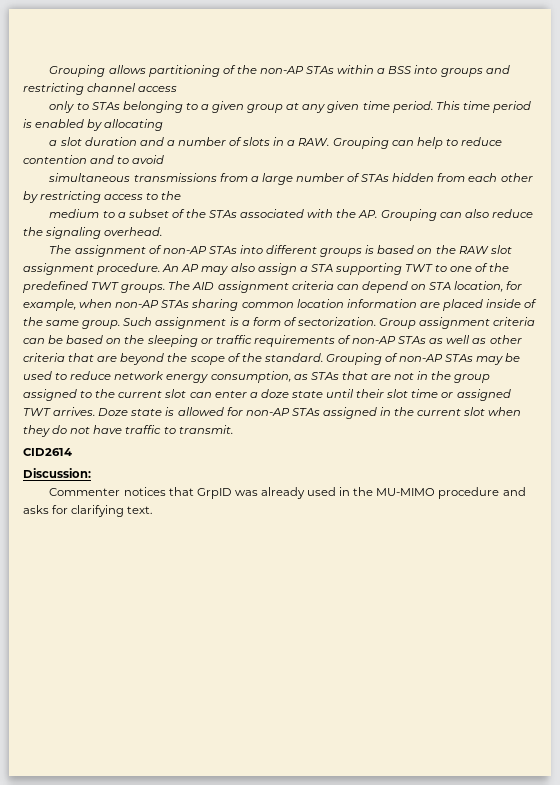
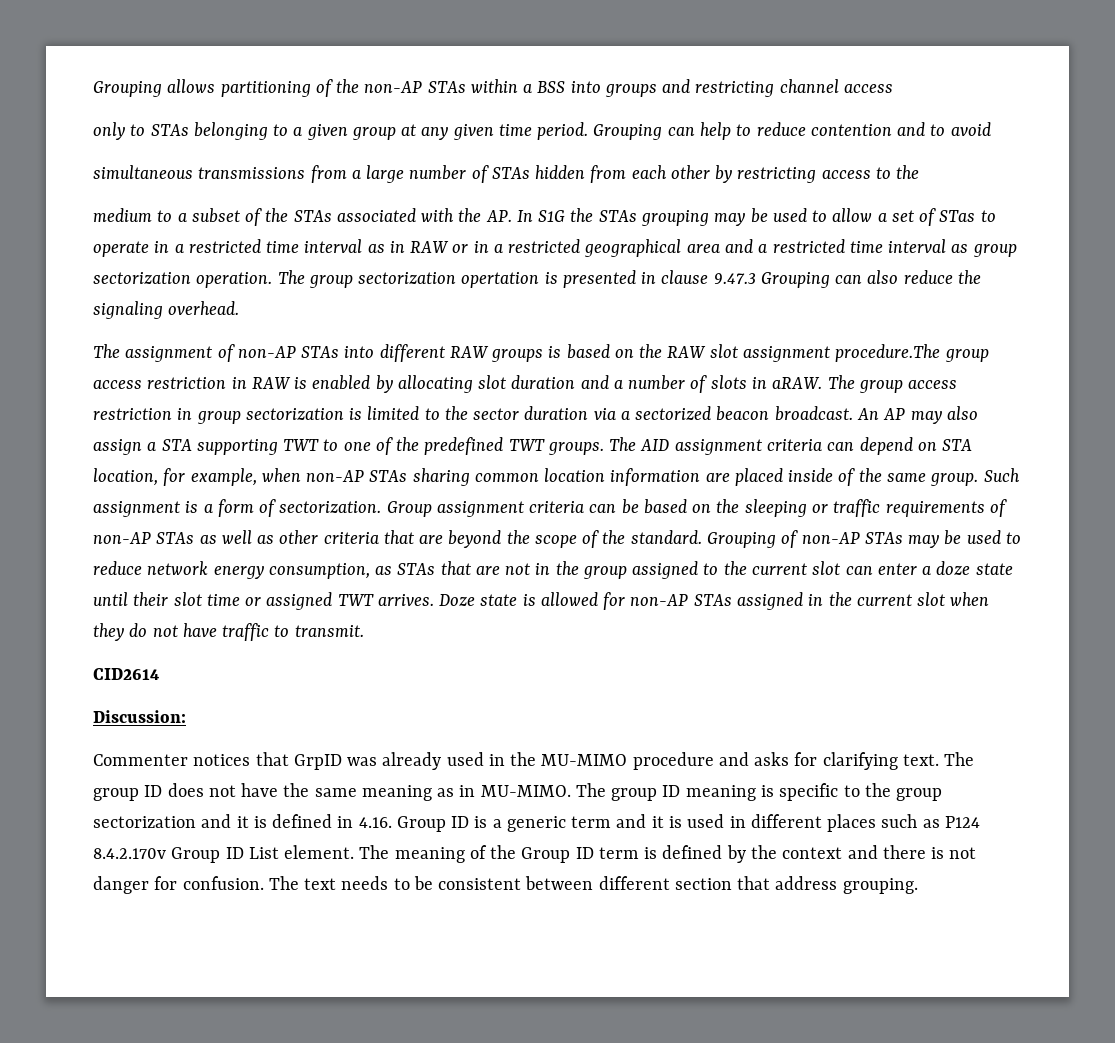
- This time period is enabled by allocating
- a slot duration and a number of slots in a RAW. Grouping can help to reduce contention and to avoid
+ Grouping can help to reduce contention and to avoid
- medium to a subset of the STAs associated with the AP. Grouping can also reduce the signaling overhead.
+ medium to a subset of the STAs associated with the AP. In S1G the STAs grouping may be used to allow a set of STas to operate in a restricted time interval as in RAW or in a restricted geographical area and a restricted time interval as group sectorization operation. The group sectorization opertation is presented in clause 9.47.3 Grouping can also reduce the signaling overhead.
- The assignment of non-AP STAs into different groups is based on the RAW slot assignment procedure.
+ The assignment of non-AP STAs into different RAW groups is based on the RAW slot assignment procedure.The group access restriction in RAW is enabled by allocating slot duration and a number of slots in aRAW. The group access restriction in group sectorization is limited to the sector duration via a sectorized beacon broadcast.
+ The group ID does not have the same meaning as in MU-MIMO. The group ID meaning is specific to the group sectorization and it is defined in 4.16. Group ID is a generic term and it is used in different places such as P124 8.4.2.170v Group ID List element. The meaning of the Group ID term is defined by the context and there is not danger for confusion. The text needs to be consistent between different section that address grouping.

